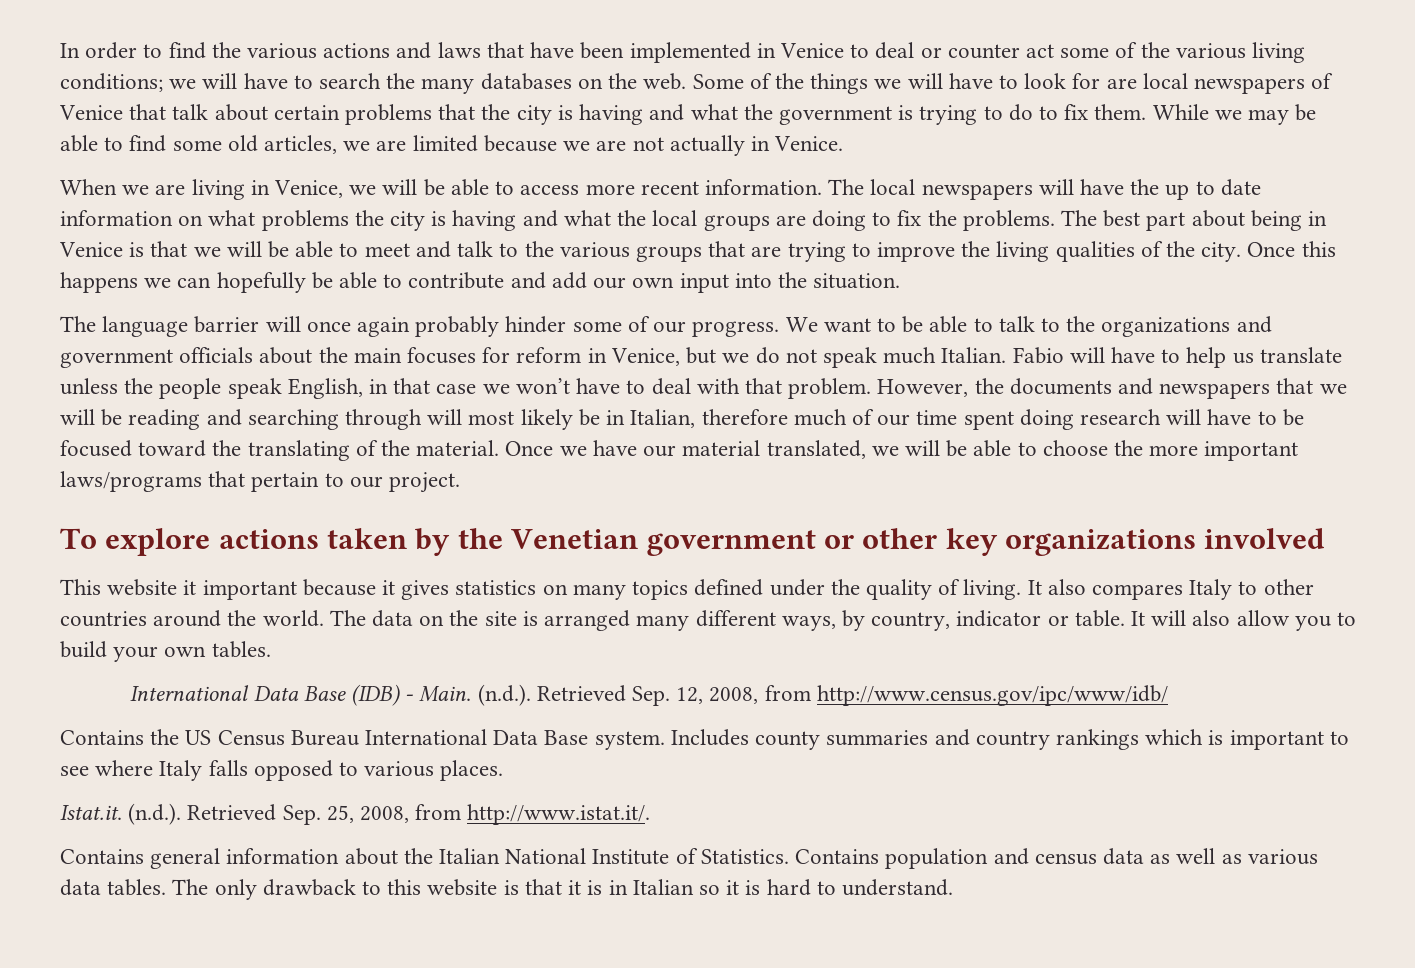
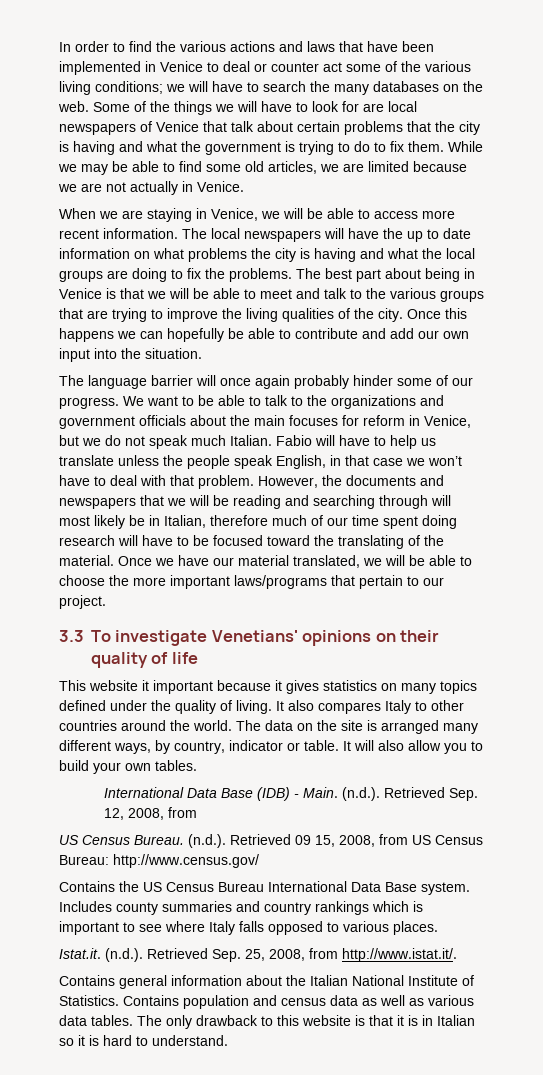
- When we are living in Venice, we will be able to access more recent information.
+ When we are staying in Venice, we will be able to access more recent information.
- To explore actions taken by the Venetian government or other key organizations involved
+ 3.3 To investigate Venetians' opinions on their quality of life
- (n.d.). Retrieved Sep. 12, 2008, from http://www.census.gov/ipc/www/idb/
+ (n.d.). Retrieved Sep. 12, 2008, from
+ US Census Bureau. (n.d.). Retrieved 09 15, 2008, from US Census Bureau: http://www.census.gov/

